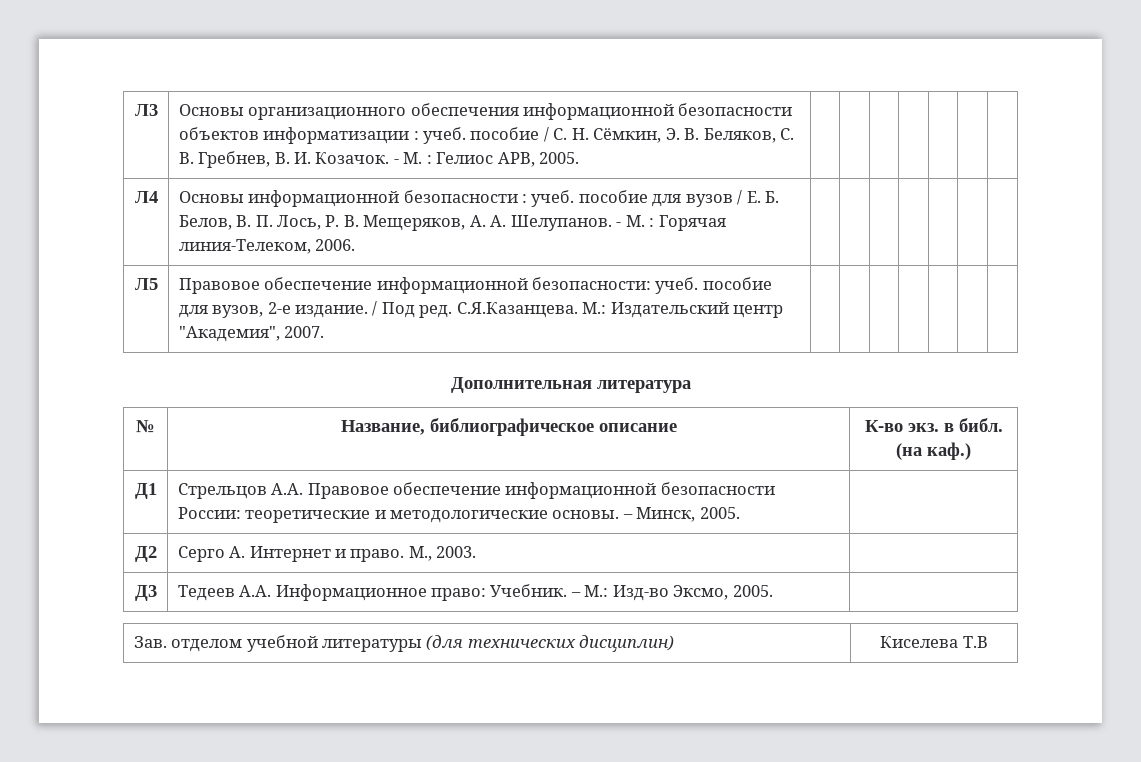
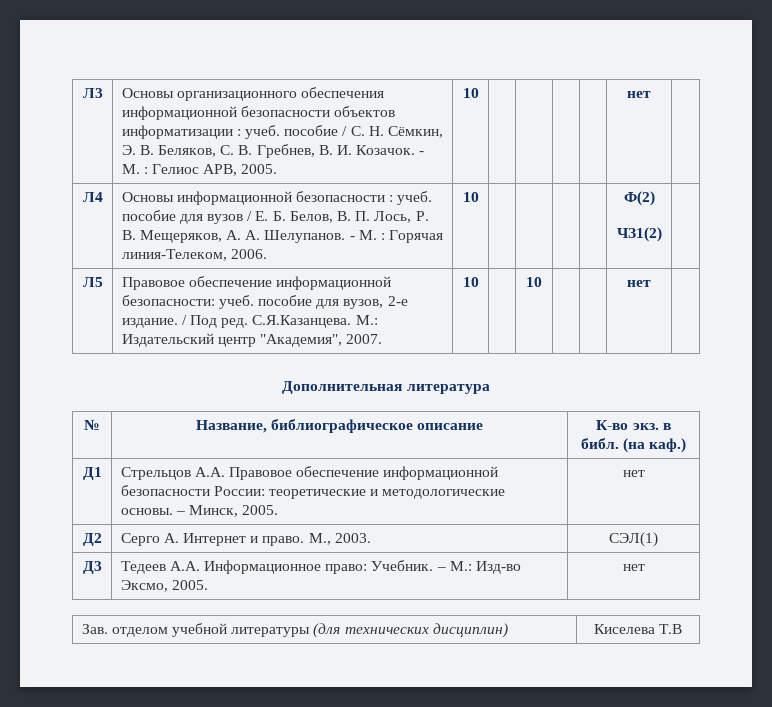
- Л3 | Основы организационного обеспечения информационной безопасности объектов информатизации : учеб. пособие / С. Н. Сёмкин, Э. В. Беляков, С. В. Гребнев, В. И. Козачок. - М. : Гелиос АРВ, 2005. | | | | | | |
+ Л3 | Основы организационного обеспечения информационной безопасности объектов информатизации : учеб. пособие / С. Н. Сёмкин, Э. В. Беляков, С. В. Гребнев, В. И. Козачок. - М. : Гелиос АРВ, 2005. | 10 | | | | | нет |
- Л4 | Основы информационной безопасности : учеб. пособие для вузов / Е. Б. Белов, В. П. Лось, Р. В. Мещеряков, А. А. Шелупанов. - М. : Горячая линия-Телеком, 2006. | | | | | | |
+ Л4 | Основы информационной безопасности : учеб. пособие для вузов / Е. Б. Белов, В. П. Лось, Р. В. Мещеряков, А. А. Шелупанов. - М. : Горячая линия-Телеком, 2006. | 10 | | | | | Ф(2)
+ ЧЗ1(2) |
- Л5 | Правовое обеспечение информационной безопасности: учеб. пособие для вузов, 2-е издание. / Под ред. С.Я.Казанцева. М.: Издательский центр "Академия", 2007. | | | | | | |
+ Л5 | Правовое обеспечение информационной безопасности: учеб. пособие для вузов, 2-е издание. / Под ред. С.Я.Казанцева. М.: Издательский центр "Академия", 2007. | 10 | | 10 | | | нет |
- Д1 | Стрельцов А.А. Правовое обеспечение информационной безопасности России: теоретические и методологические основы. – Минск, 2005. |
+ Д1 | Стрельцов А.А. Правовое обеспечение информационной безопасности России: теоретические и методологические основы. – Минск, 2005. | нет
- Д2 | Серго А. Интернет и право. М., 2003. |
+ Д2 | Серго А. Интернет и право. М., 2003. | СЭЛ(1)
- Д3 | Тедеев А.А. Информационное право: Учебник. – М.: Изд-во Эксмо, 2005. |
+ Д3 | Тедеев А.А. Информационное право: Учебник. – М.: Изд-во Эксмо, 2005. | нет

